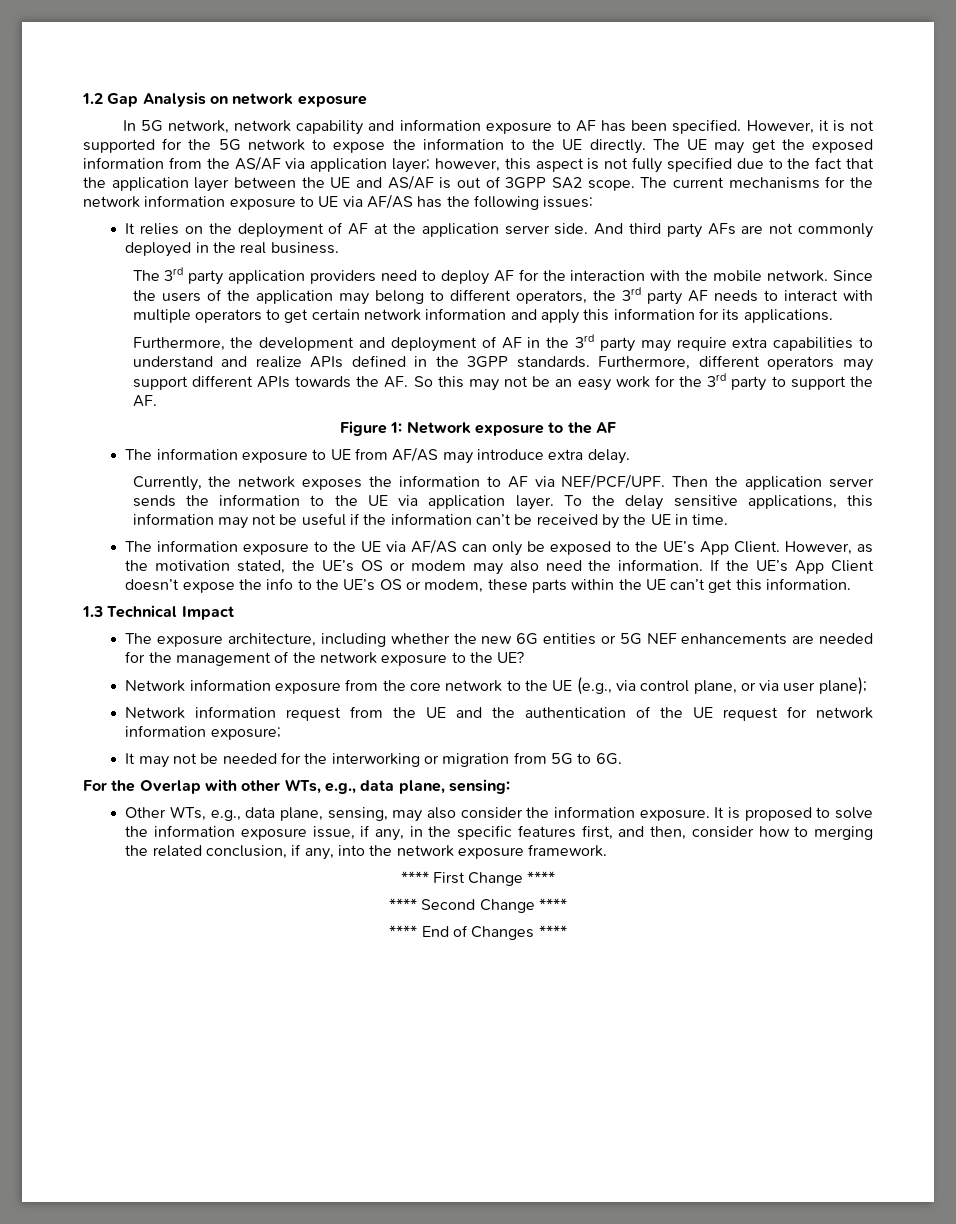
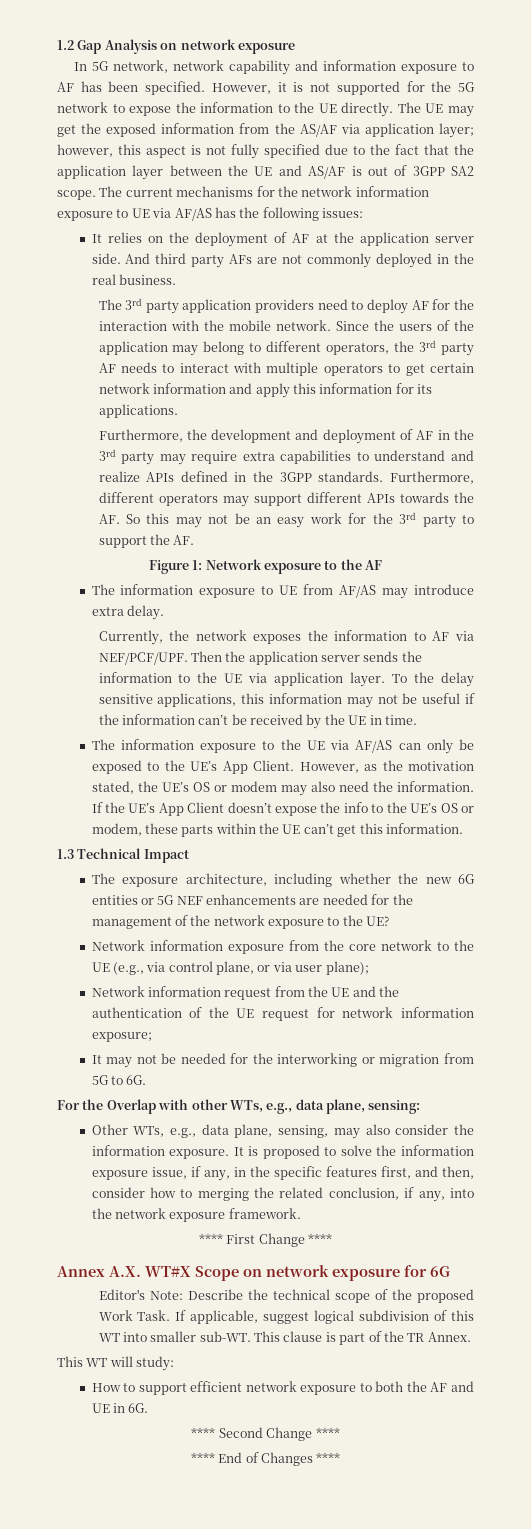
+ Annex A.X. WT#X Scope on network exposure for 6G
+ Editor's Note: Describe the technical scope of the proposed Work Task. If applicable, suggest logical subdivision of this WT into smaller sub-WT. This clause is part of the TR Annex.
+ This WT will study:
+ How to support efficient network exposure to both the AF and UE in 6G.

